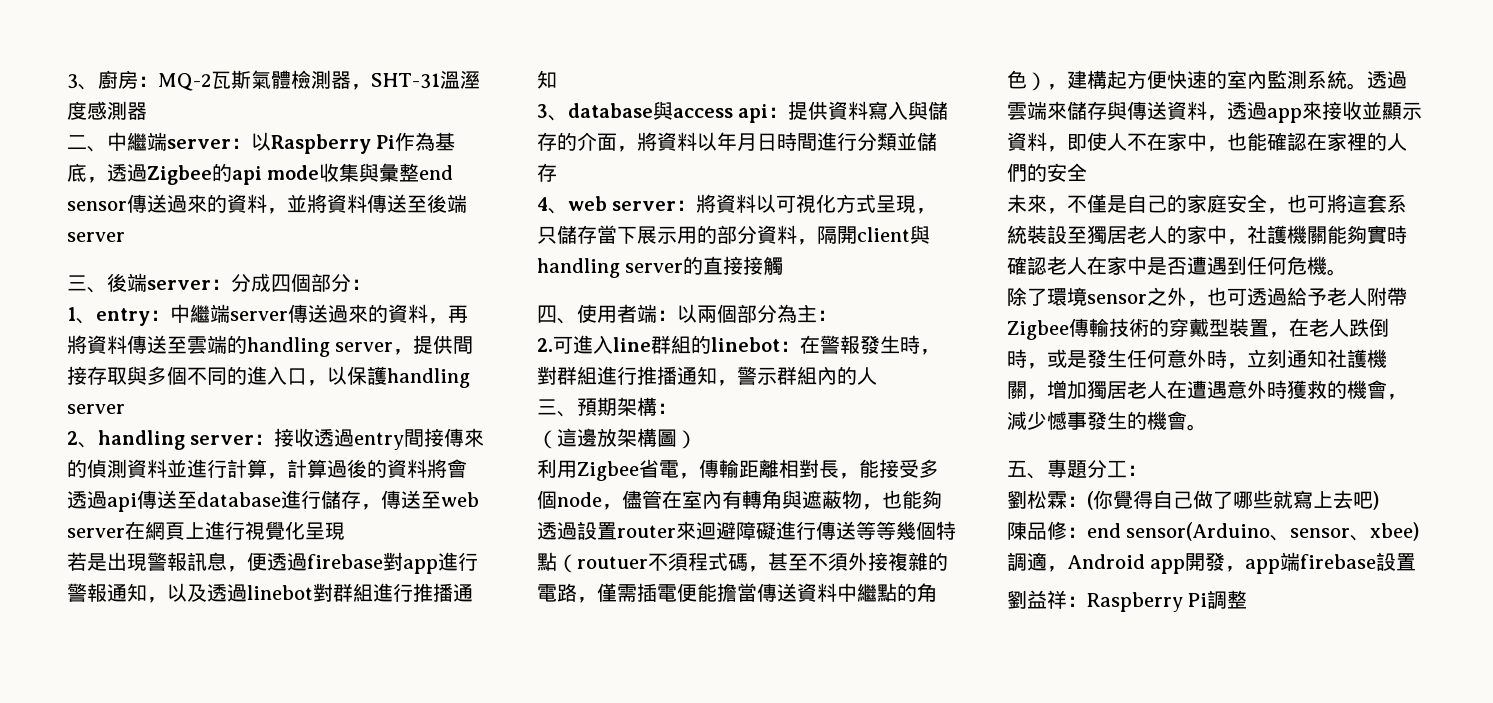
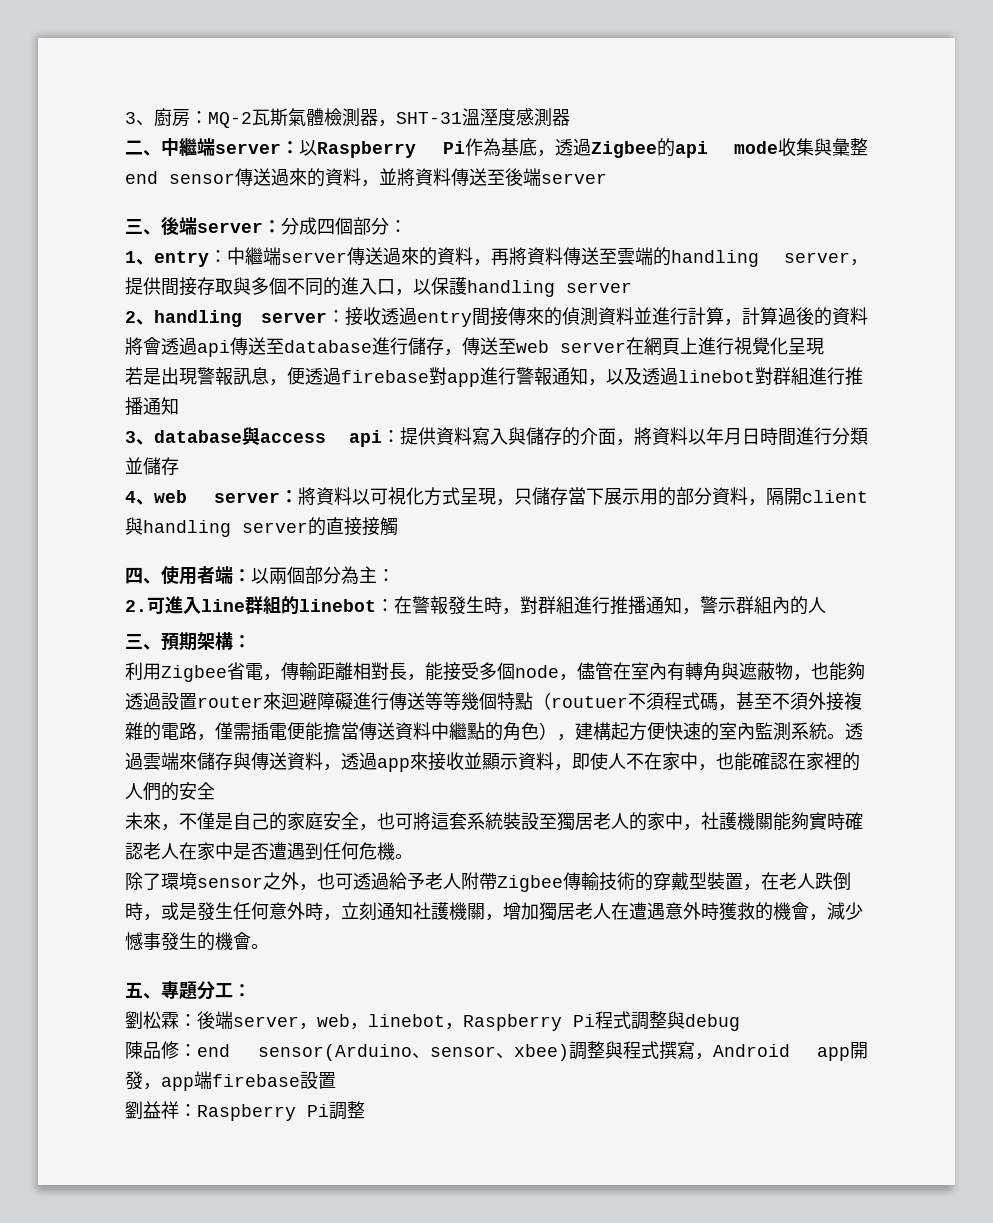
- （這邊放架構圖）
- 劉松霖：(你覺得自己做了哪些就寫上去吧)
+ 劉松霖：後端server，web，linebot，Raspberry Pi程式調整與debug
- 陳品修：end sensor(Arduino、sensor、xbee)調適，Android app開發，app端firebase設置
+ 陳品修：end sensor(Arduino、sensor、xbee)調整與程式撰寫，Android app開發，app端firebase設置

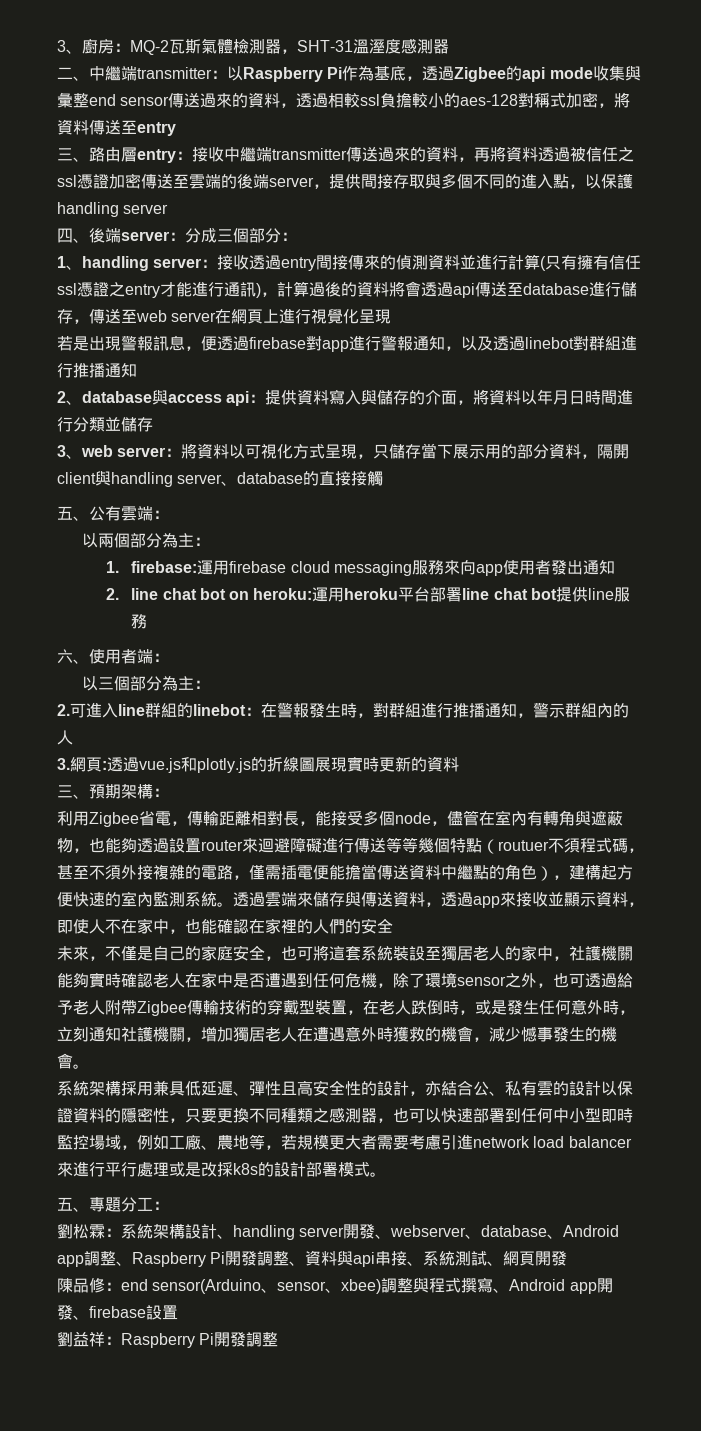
- 二、中繼端server：以Raspberry Pi作為基底，透過Zigbee的api mode收集與彙整end sensor傳送過來的資料，並將資料傳送至後端server
- 三、後端server：分成四個部分：
- 1、entry：中繼端server傳送過來的資料，再將資料傳送至雲端的handling server，提供間接存取與多個不同的進入口，以保護handling server
+ 二、中繼端transmitter：以Raspberry Pi作為基底，透過Zigbee的api mode收集與彙整end sensor傳送過來的資料，透過相較ssl負擔較小的aes-128對稱式加密，將資料傳送至entry
+ 三、路由層entry：接收中繼端transmitter傳送過來的資料，再將資料透過被信任之ssl憑證加密傳送至雲端的後端server，提供間接存取與多個不同的進入點，以保護handling server
- 2、handling server：接收透過entry間接傳來的偵測資料並進行計算，計算過後的資料將會透過api傳送至database進行儲存，傳送至web server在網頁上進行視覺化呈現
+ 四、後端server：分成三個部分：
+ 1、handling server：接收透過entry間接傳來的偵測資料並進行計算(只有擁有信任ssl憑證之entry才能進行通訊)，計算過後的資料將會透過api傳送至database進行儲存，傳送至web server在網頁上進行視覺化呈現
- 3、database與access api：提供資料寫入與儲存的介面，將資料以年月日時間進行分類並儲存
+ 2、database與access api：提供資料寫入與儲存的介面，將資料以年月日時間進行分類並儲存
- 4、web server：將資料以可視化方式呈現，只儲存當下展示用的部分資料，隔開client與handling server的直接接觸
+ 3、web server：將資料以可視化方式呈現，只儲存當下展示用的部分資料，隔開client與handling server、database的直接接觸
- 四、使用者端：以兩個部分為主：
+ 五、公有雲端：
+ 以兩個部分為主：
+ 1. firebase:運用firebase cloud messaging服務來向app使用者發出通知
+ 2. line chat bot on heroku:運用heroku平台部署line chat bot提供line服務
+ 六、使用者端：
+ 以三個部分為主：
+ 3.網頁:透過vue.js和plotly.js的折線圖展現實時更新的資料
- 未來，不僅是自己的家庭安全，也可將這套系統裝設至獨居老人的家中，社護機關能夠實時確認老人在家中是否遭遇到任何危機。
- 除了環境sensor之外，也可透過給予老人附帶Zigbee傳輸技術的穿戴型裝置，在老人跌倒時，或是發生任何意外時，立刻通知社護機關，增加獨居老人在遭遇意外時獲救的機會，減少憾事發生的機會。
+ 未來，不僅是自己的家庭安全，也可將這套系統裝設至獨居老人的家中，社護機關能夠實時確認老人在家中是否遭遇到任何危機，除了環境sensor之外，也可透過給予老人附帶Zigbee傳輸技術的穿戴型裝置，在老人跌倒時，或是發生任何意外時，立刻通知社護機關，增加獨居老人在遭遇意外時獲救的機會，減少憾事發生的機會。
+ 系統架構採用兼具低延遲、彈性且高安全性的設計，亦結合公、私有雲的設計以保證資料的隱密性，只要更換不同種類之感測器，也可以快速部署到任何中小型即時監控場域，例如工廠、農地等，若規模更大者需要考慮引進network load balancer來進行平行處理或是改採k8s的設計部署模式。
- 劉松霖：後端server，web，linebot，Raspberry Pi程式調整與debug
+ 劉松霖：系統架構設計、handling server開發、webserver、database、Android app調整、Raspberry Pi開發調整、資料與api串接、系統測試、網頁開發
- 陳品修：end sensor(Arduino、sensor、xbee)調整與程式撰寫，Android app開發，app端firebase設置
+ 陳品修：end sensor(Arduino、sensor、xbee)調整與程式撰寫、Android app開發、firebase設置
- 劉益祥：Raspberry Pi調整
+ 劉益祥：Raspberry Pi開發調整

